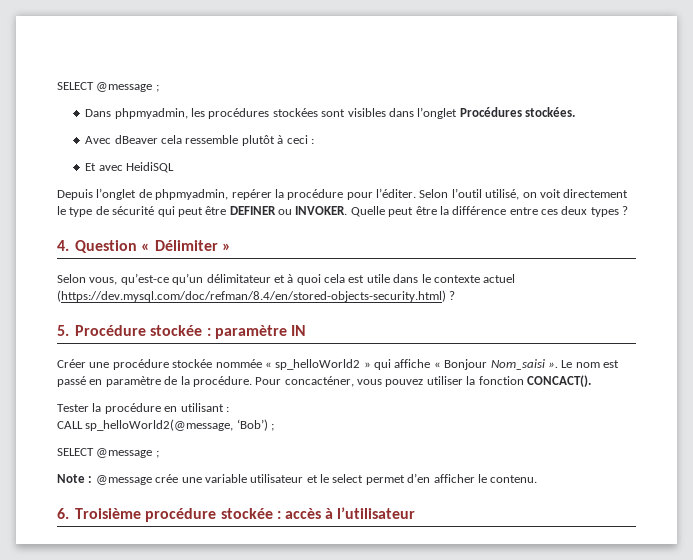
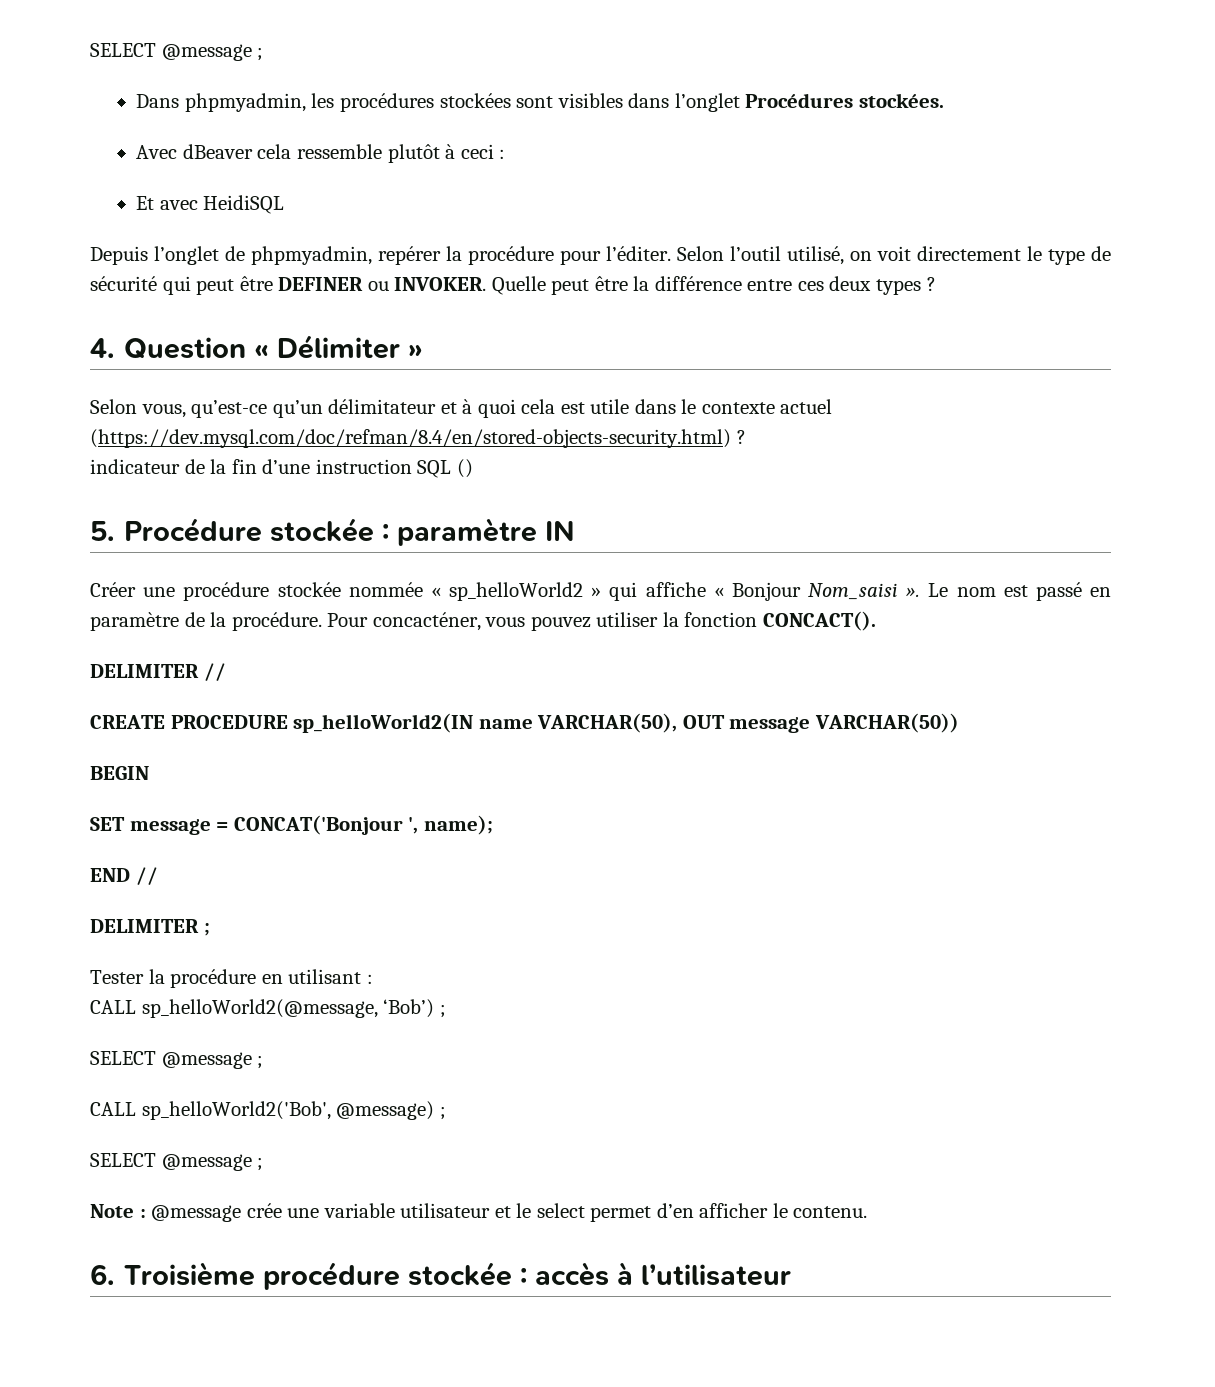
+ indicateur de la fin d’une instruction SQL ()
+ DELIMITER //
+ CREATE PROCEDURE sp_helloWorld2(IN name VARCHAR(50), OUT message VARCHAR(50))
+ BEGIN
+ SET message = CONCAT('Bonjour ', name);
+ END //
+ DELIMITER ;
+ CALL sp_helloWorld2('Bob', @message) ;
+ SELECT @message ;

